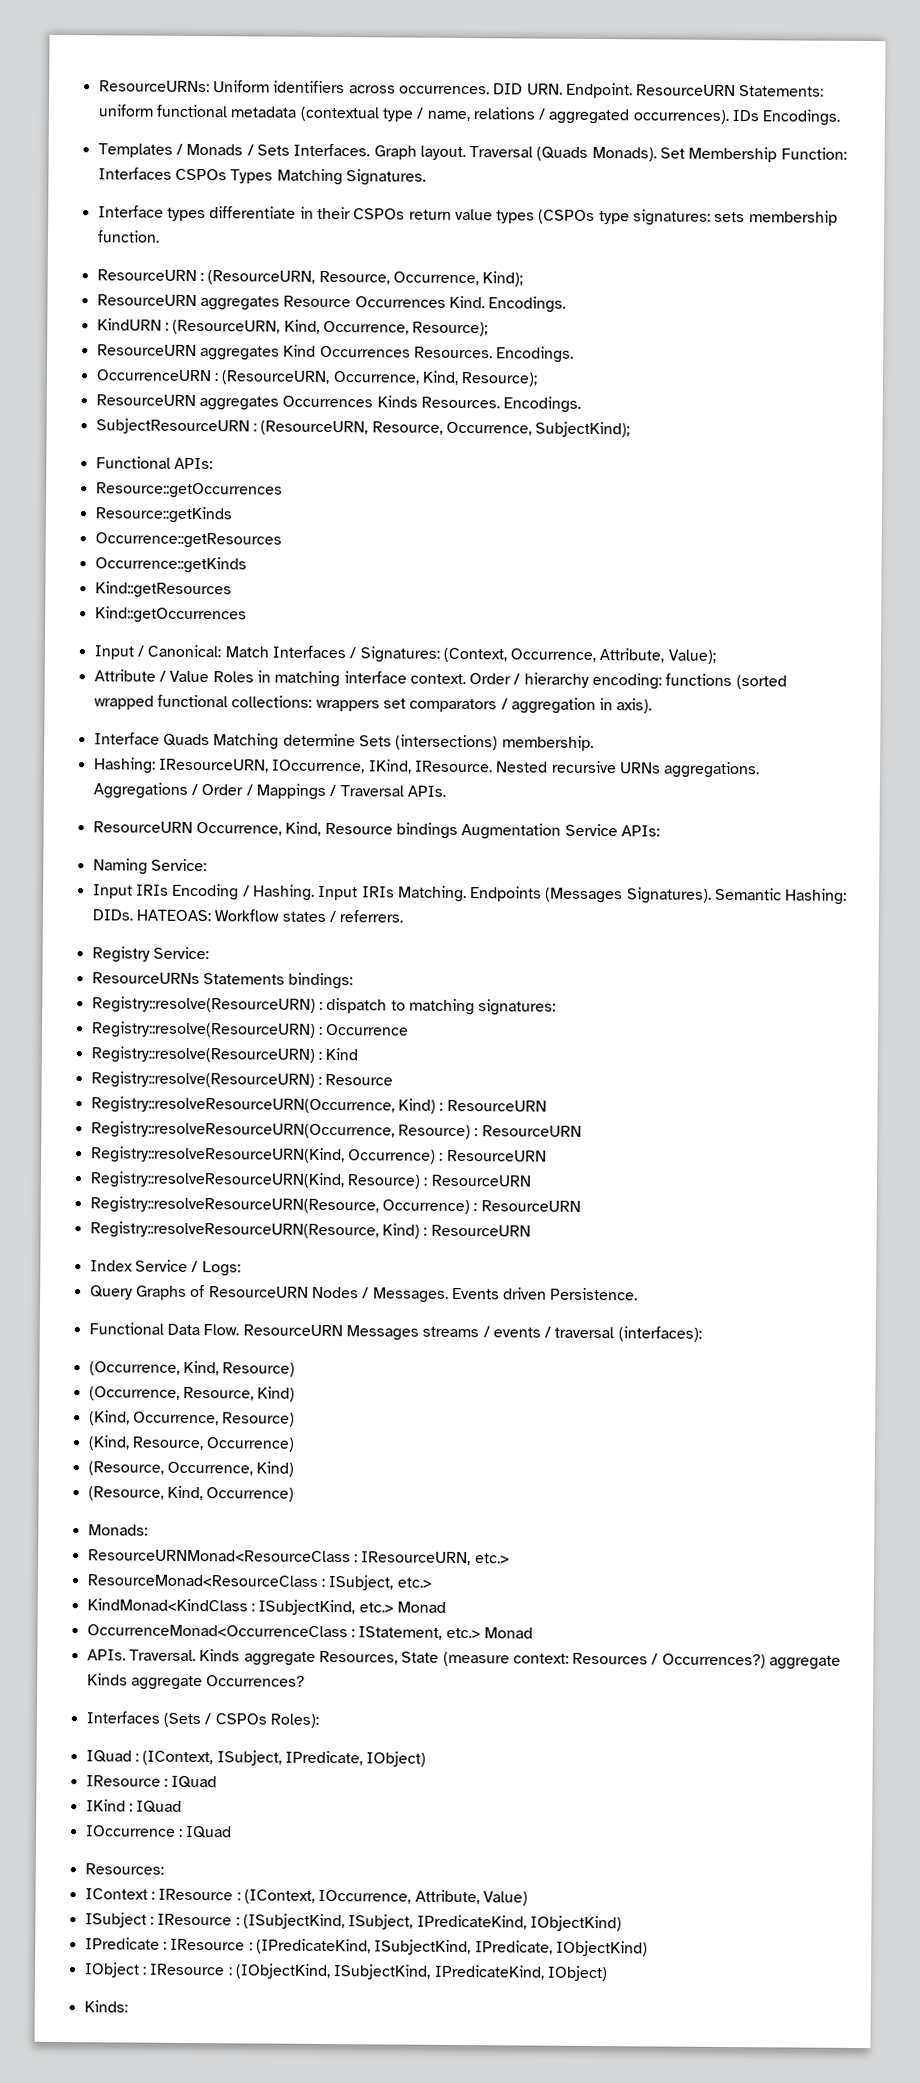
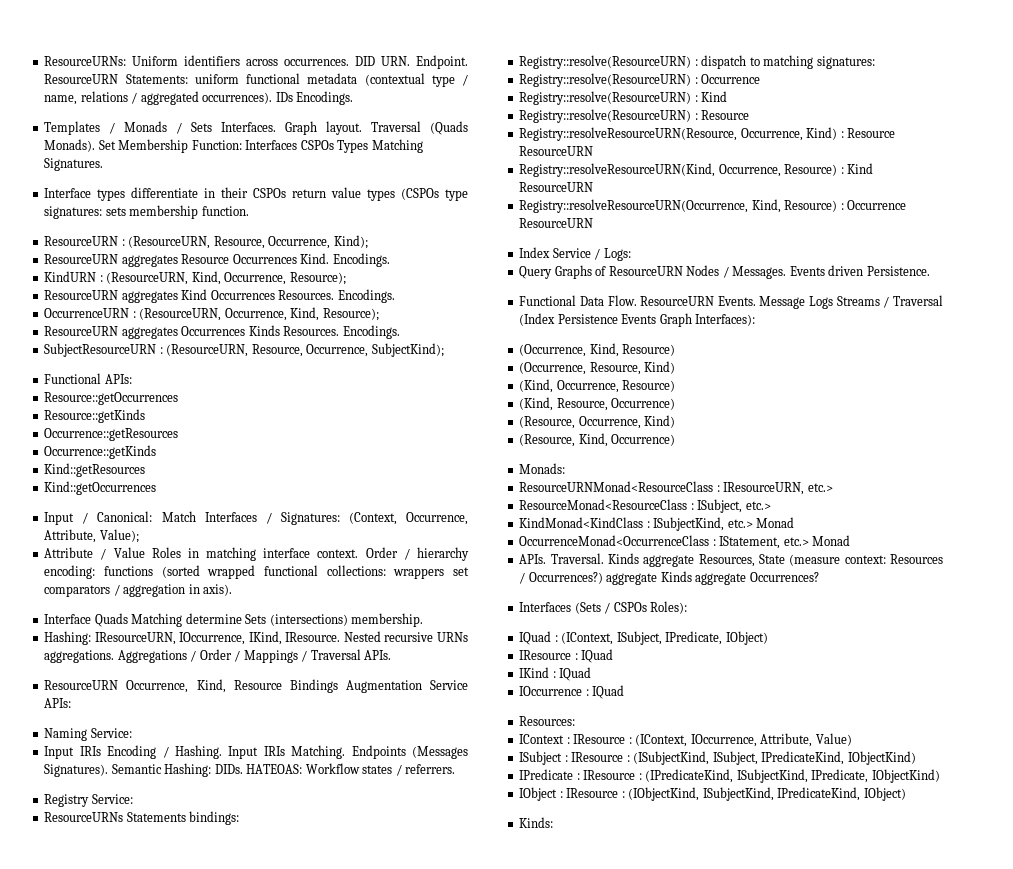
- ResourceURN Occurrence, Kind, Resource bindings Augmentation Service APIs:
+ ResourceURN Occurrence, Kind, Resource Bindings Augmentation Service APIs:
- Registry::resolveResourceURN(Occurrence, Kind) : ResourceURN
+ Registry::resolveResourceURN(Resource, Occurrence, Kind) : Resource ResourceURN
+ Registry::resolveResourceURN(Kind, Occurrence, Resource) : Kind ResourceURN
- Registry::resolveResourceURN(Occurrence, Resource) : ResourceURN
- Registry::resolveResourceURN(Kind, Occurrence) : ResourceURN
- Registry::resolveResourceURN(Kind, Resource) : ResourceURN
- Registry::resolveResourceURN(Resource, Occurrence) : ResourceURN
- Registry::resolveResourceURN(Resource, Kind) : ResourceURN
+ Registry::resolveResourceURN(Occurrence, Kind, Resource) : Occurrence ResourceURN
- ResourceURN Messages streams / events / traversal (interfaces):
+ ResourceURN Events. Message Logs Streams / Traversal (Index Persistence Events Graph Interfaces):

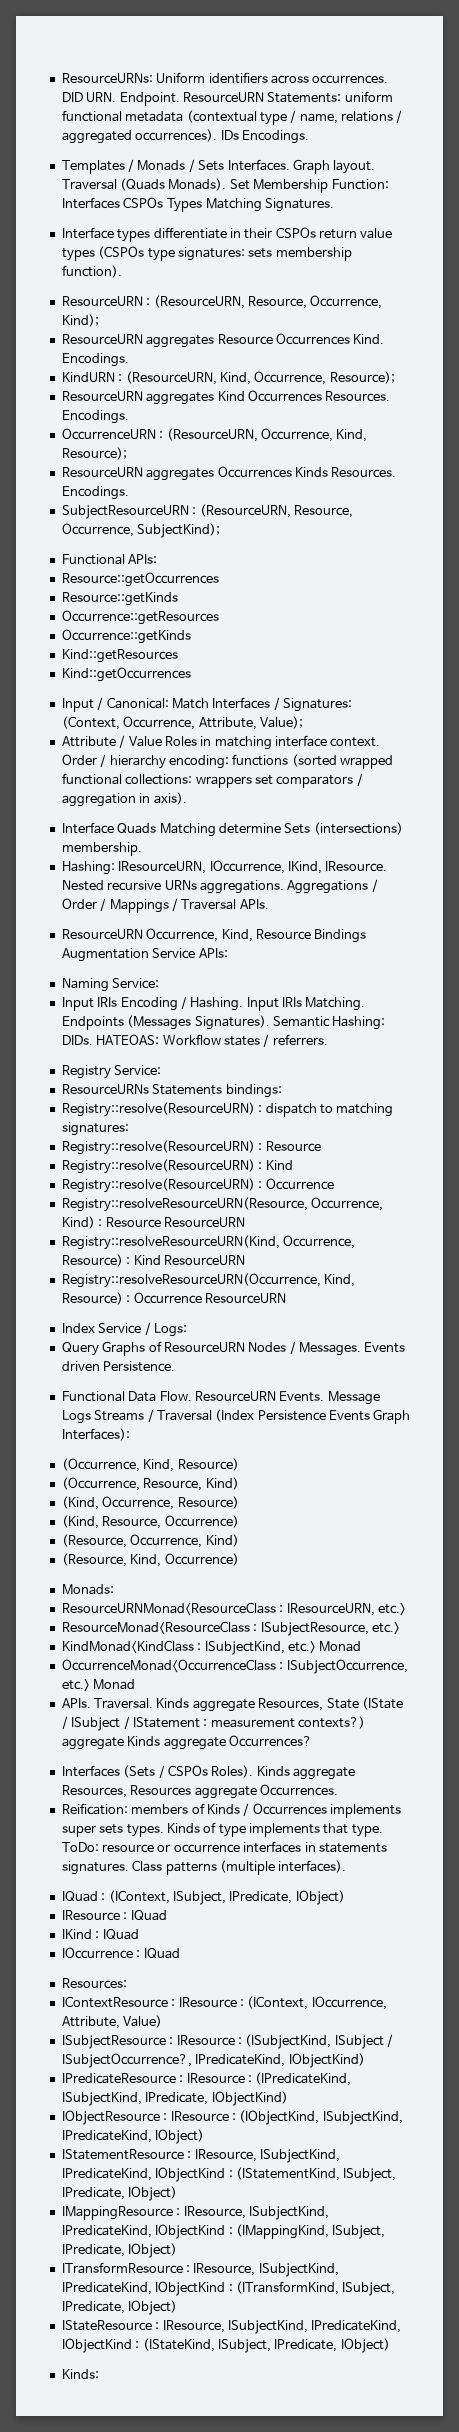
- Interface types differentiate in their CSPOs return value types (CSPOs type signatures: sets membership function.
+ Interface types differentiate in their CSPOs return value types (CSPOs type signatures: sets membership function).
- Registry::resolve(ResourceURN) : Occurrence
+ Registry::resolve(ResourceURN) : Resource
- Registry::resolve(ResourceURN) : Resource
+ Registry::resolve(ResourceURN) : Occurrence
- ResourceMonad<ResourceClass : ISubject, etc.>
+ ResourceMonad<ResourceClass : ISubjectResource, etc.>
- OccurrenceMonad<OccurrenceClass : IStatement, etc.> Monad
+ OccurrenceMonad<OccurrenceClass : ISubjectOccurrence, etc.> Monad
- Kinds aggregate Resources, State (measure context: Resources / Occurrences?) aggregate Kinds aggregate Occurrences?
+ Kinds aggregate Resources, State (IState / ISubject / IStatement : measurement contexts?) aggregate Kinds aggregate Occurrences?
- Interfaces (Sets / CSPOs Roles):
+ Interfaces (Sets / CSPOs Roles). Kinds aggregate Resources, Resources aggregate Occurrences.
+ Reification: members of Kinds / Occurrences implements super sets types. Kinds of type implements that type. ToDo: resource or occurrence interfaces in statements signatures. Class patterns (multiple interfaces).
- IContext : IResource : (IContext, IOccurrence, Attribute, Value)
+ IContextResource : IResource : (IContext, IOccurrence, Attribute, Value)
- ISubject : IResource : (ISubjectKind, ISubject, IPredicateKind, IObjectKind)
+ ISubjectResource : IResource : (ISubjectKind, ISubject / ISubjectOccurrence?, IPredicateKind, IObjectKind)
- IPredicate : IResource : (IPredicateKind, ISubjectKind, IPredicate, IObjectKind)
+ IPredicateResource : IResource : (IPredicateKind, ISubjectKind, IPredicate, IObjectKind)
- IObject : IResource : (IObjectKind, ISubjectKind, IPredicateKind, IObject)
+ IObjectResource : IResource : (IObjectKind, ISubjectKind, IPredicateKind, IObject)
+ IStatementResource : IResource, ISubjectKind, IPredicateKind, IObjectKind : (IStatementKind, ISubject, IPredicate, IObject)
+ IMappingResource : IResource, ISubjectKind, IPredicateKind, IObjectKind : (IMappingKind, ISubject, IPredicate, IObject)
+ ITransformResource : IResource, ISubjectKind, IPredicateKind, IObjectKind : (ITransformKind, ISubject, IPredicate, IObject)
+ IStateResource : IResource, ISubjectKind, IPredicateKind, IObjectKind : (IStateKind, ISubject, IPredicate, IObject)

